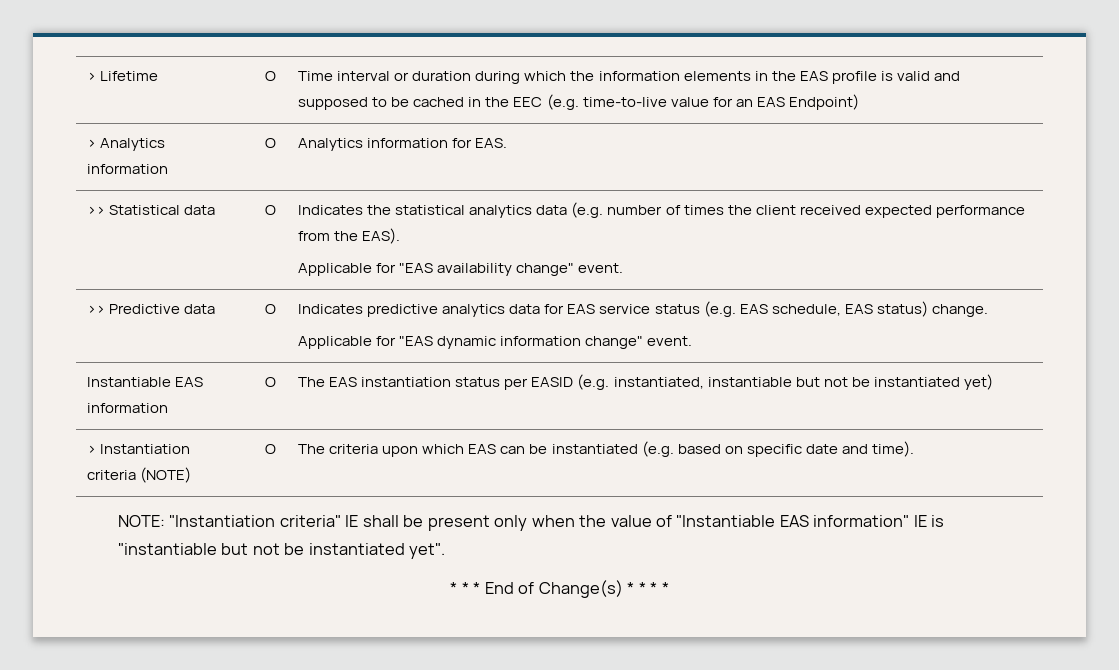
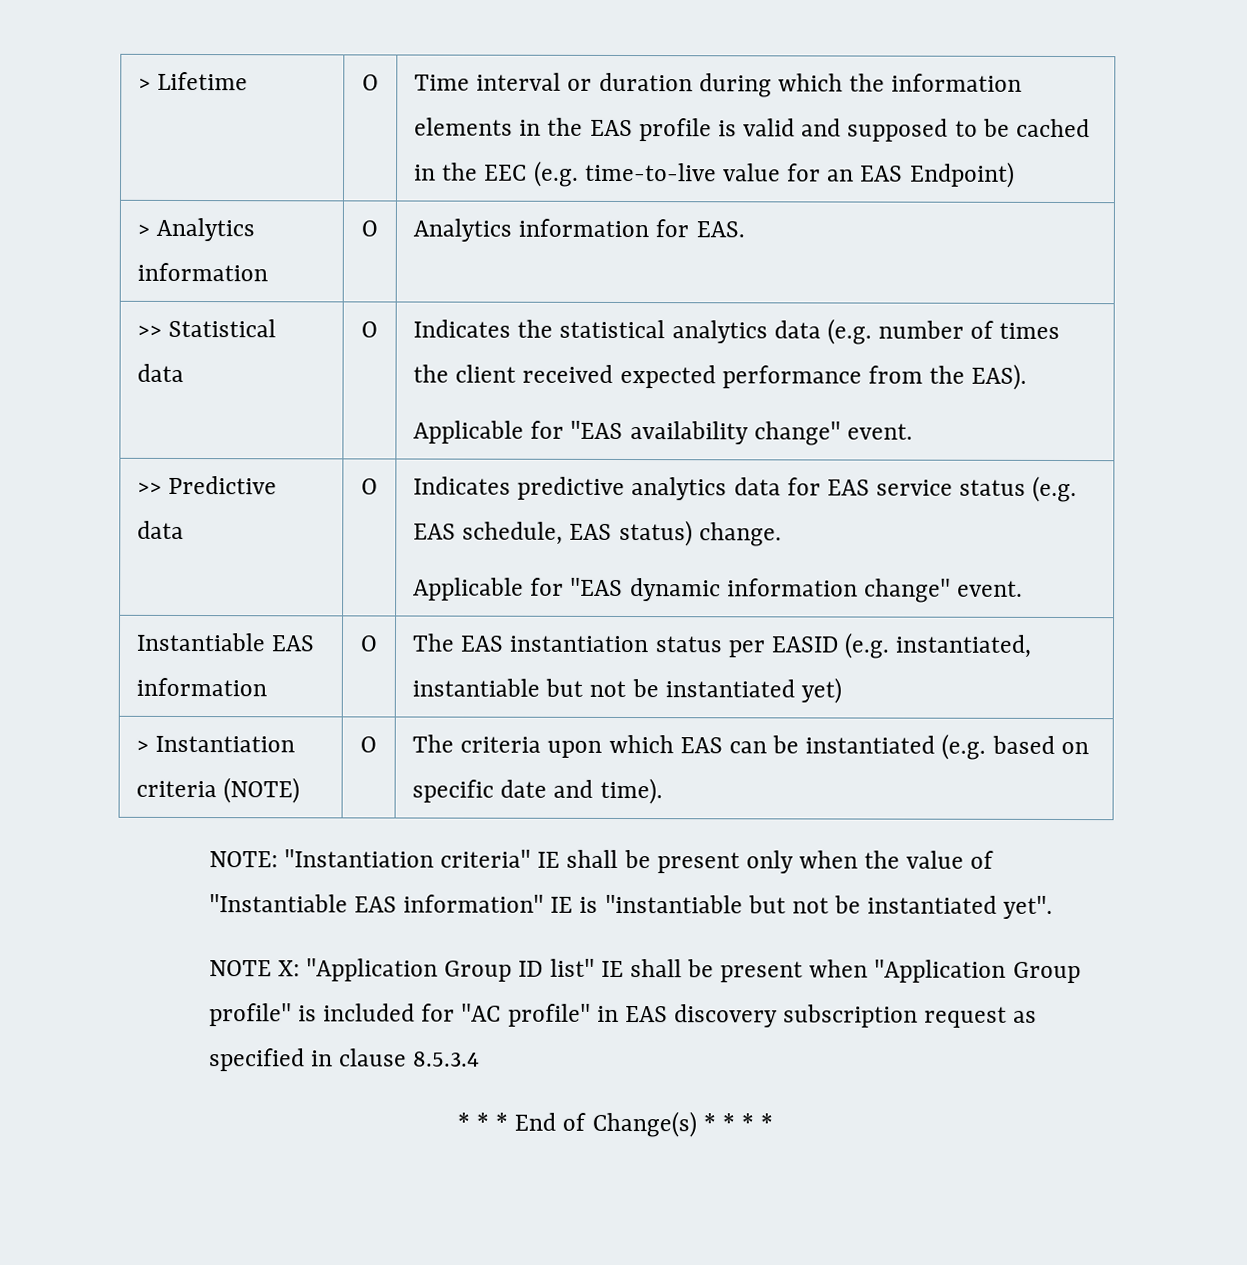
+ NOTE X: "Application Group ID list" IE shall be present when "Application Group profile" is included for "AC profile" in EAS discovery subscription request as specified in clause 8.5.3.4

